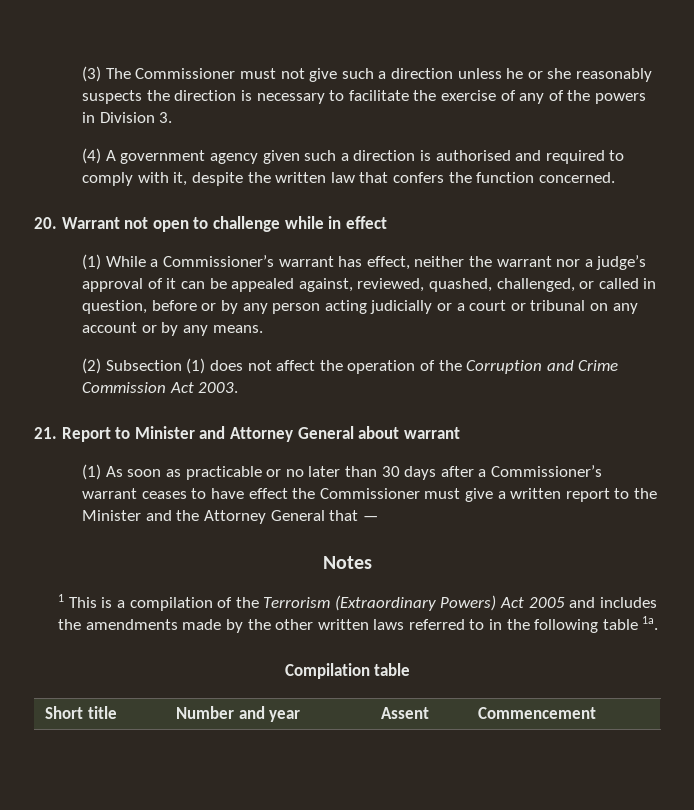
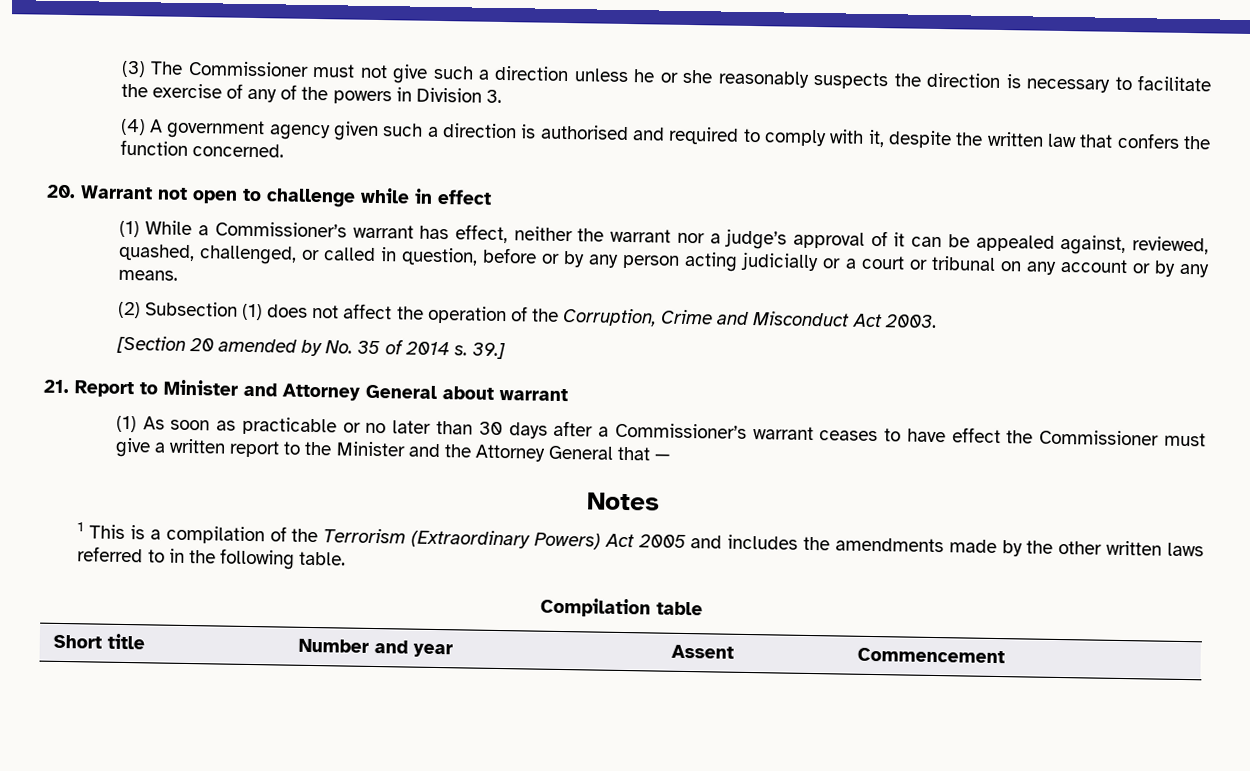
- (2) Subsection (1) does not affect the operation of the Corruption and Crime Commission Act 2003.
+ (2) Subsection (1) does not affect the operation of the Corruption, Crime and Misconduct Act 2003.
+ [Section 20 amended by No. 35 of 2014 s. 39.]
- 1 This is a compilation of the Terrorism (Extraordinary Powers) Act 2005 and includes the amendments made by the other written laws referred to in the following table 1a.
+ 1 This is a compilation of the Terrorism (Extraordinary Powers) Act 2005 and includes the amendments made by the other written laws referred to in the following table.

